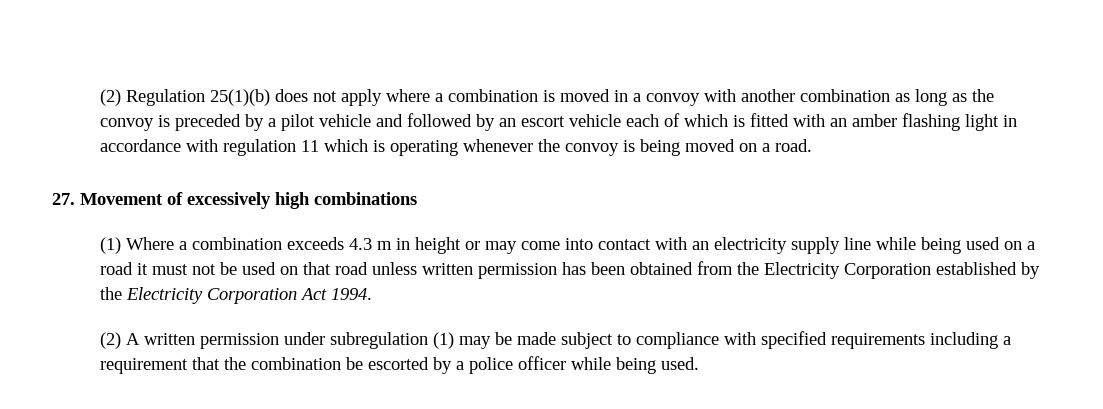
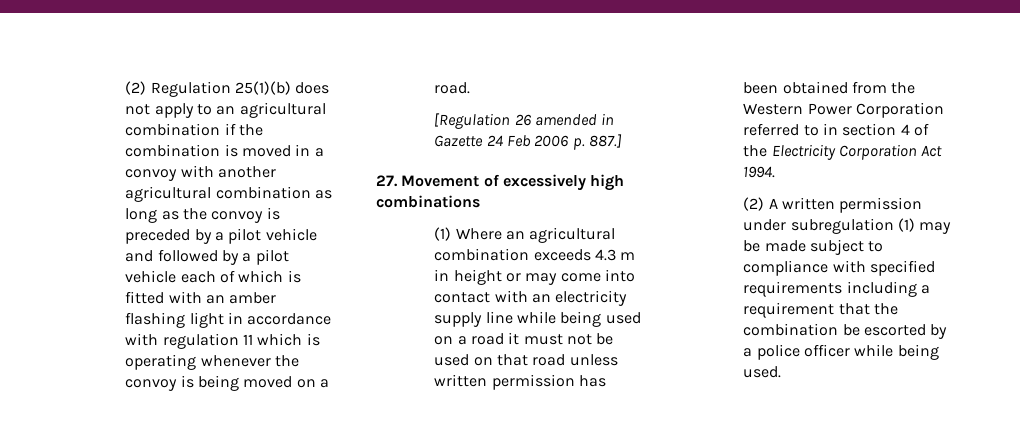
- (2) Regulation 25(1)(b) does not apply where a combination is moved in a convoy with another combination as long as the convoy is preceded by a pilot vehicle and followed by an escort vehicle each of which is fitted with an amber flashing light in accordance with regulation 11 which is operating whenever the convoy is being moved on a road.
+ (2) Regulation 25(1)(b) does not apply to an agricultural combination if the combination is moved in a convoy with another agricultural combination as long as the convoy is preceded by a pilot vehicle and followed by a pilot vehicle each of which is fitted with an amber flashing light in accordance with regulation 11 which is operating whenever the convoy is being moved on a road.
+ [Regulation 26 amended in Gazette 24 Feb 2006 p. 887.]
- (1) Where a combination exceeds 4.3 m in height or may come into contact with an electricity supply line while being used on a road it must not be used on that road unless written permission has been obtained from the Electricity Corporation established by the Electricity Corporation Act 1994.
+ (1) Where an agricultural combination exceeds 4.3 m in height or may come into contact with an electricity supply line while being used on a road it must not be used on that road unless written permission has been obtained from the Western Power Corporation referred to in section 4 of the Electricity Corporation Act 1994.

